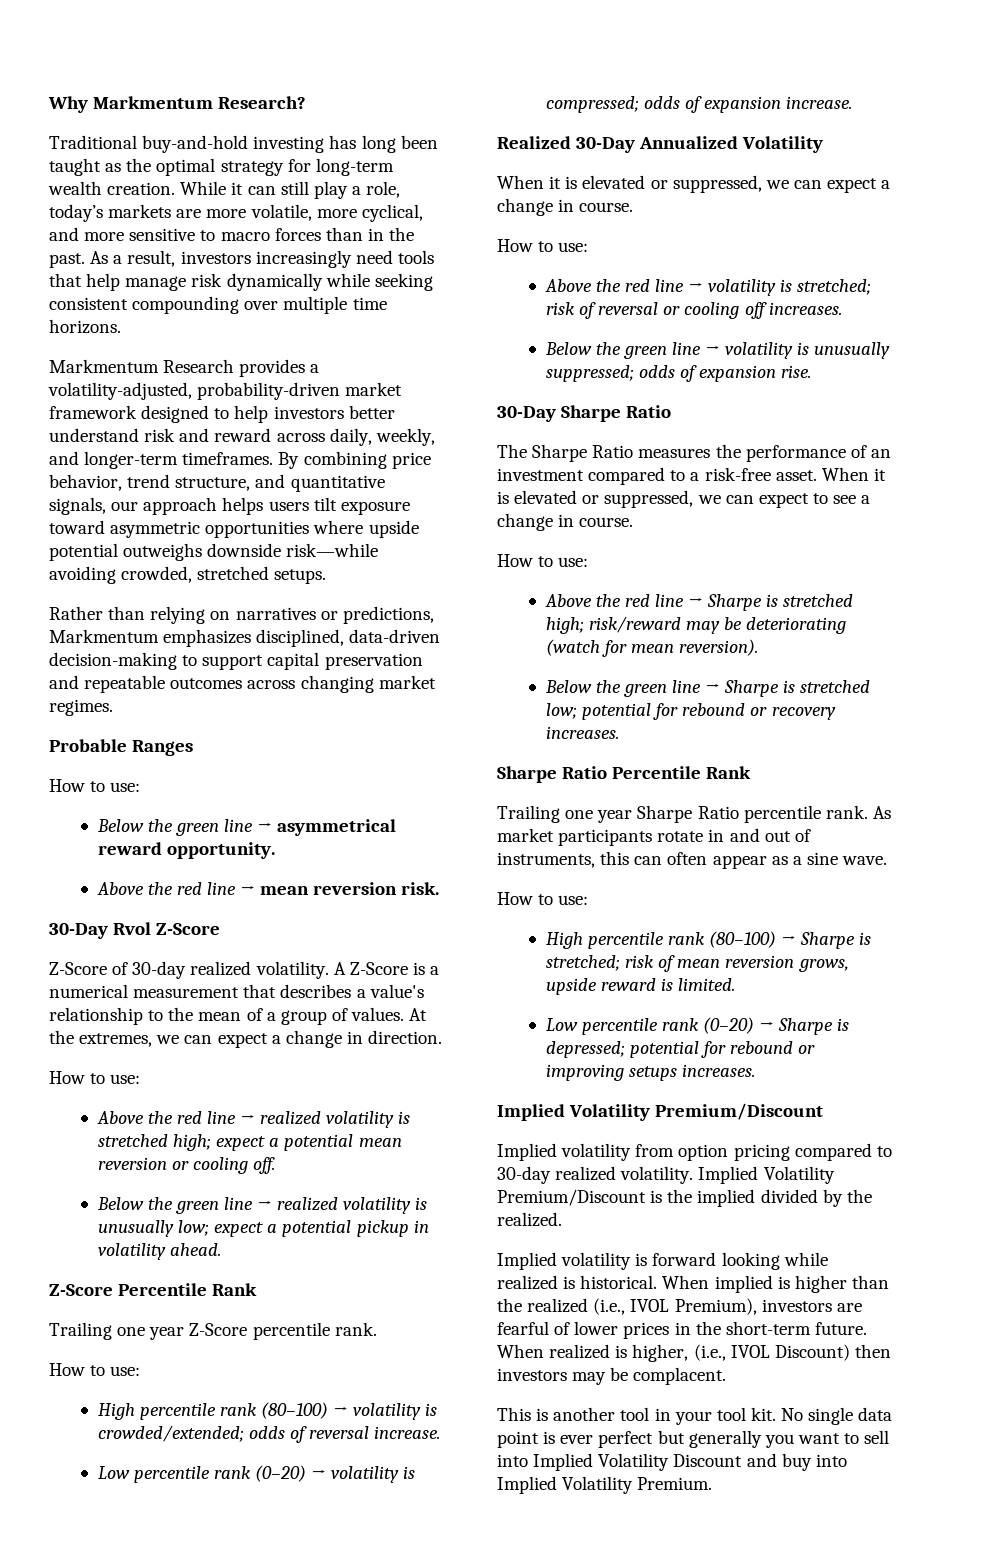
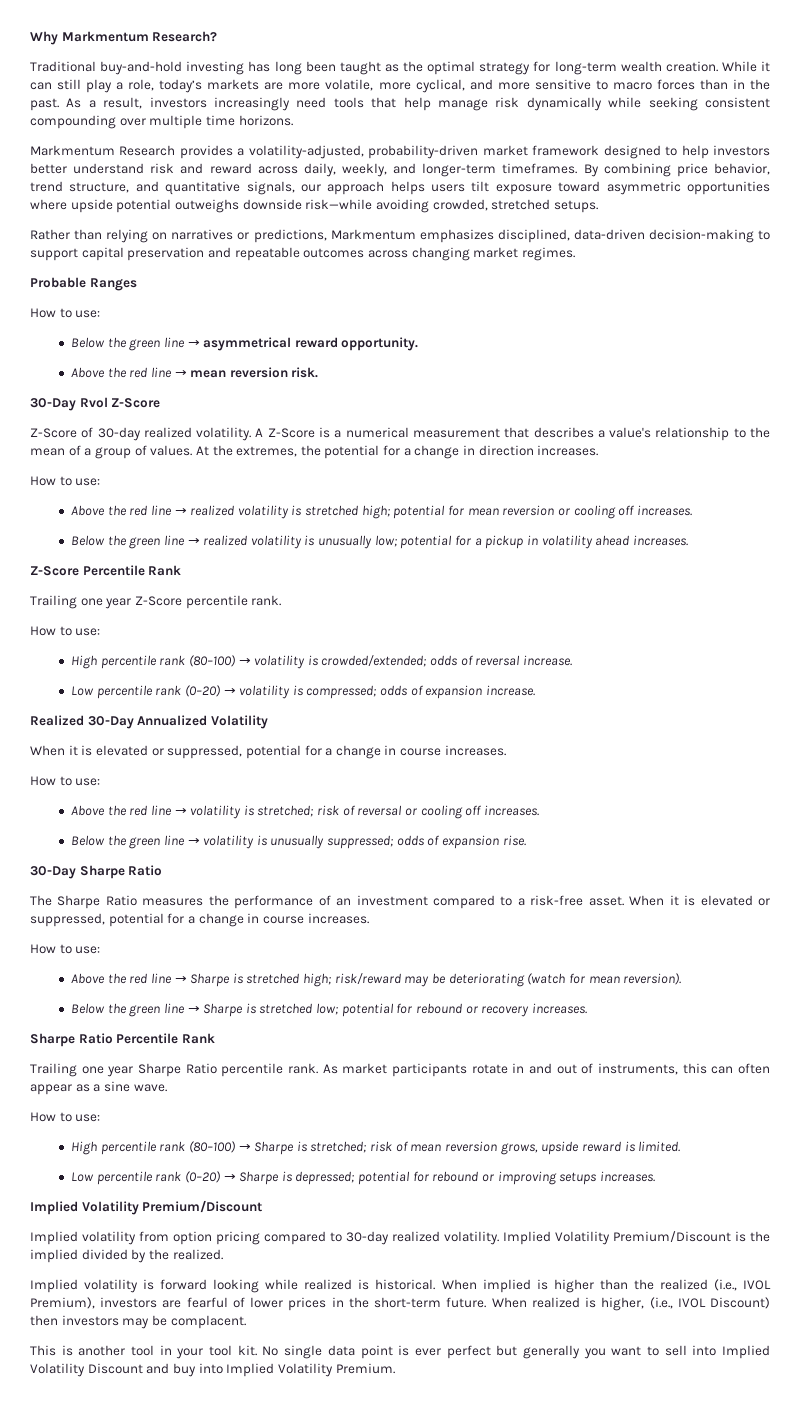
- At the extremes, we can expect a change in direction.
+ At the extremes, the potential for a change in direction increases.
- Above the red line → realized volatility is stretched high; expect a potential mean reversion or cooling off.
+ Above the red line → realized volatility is stretched high; potential for mean reversion or cooling off increases.
- Below the green line → realized volatility is unusually low; expect a potential pickup in volatility ahead.
+ Below the green line → realized volatility is unusually low; potential for a pickup in volatility ahead increases.
  Realized 30-Day Annualized Volatility
- When it is elevated or suppressed, we can expect a change in course.
+ When it is elevated or suppressed, potential for a change in course increases.
- The Sharpe Ratio measures the performance of an investment compared to a risk-free asset. When it is elevated or suppressed, we can expect to see a change in course.
+ The Sharpe Ratio measures the performance of an investment compared to a risk-free asset. When it is elevated or suppressed, potential for a change in course increases.

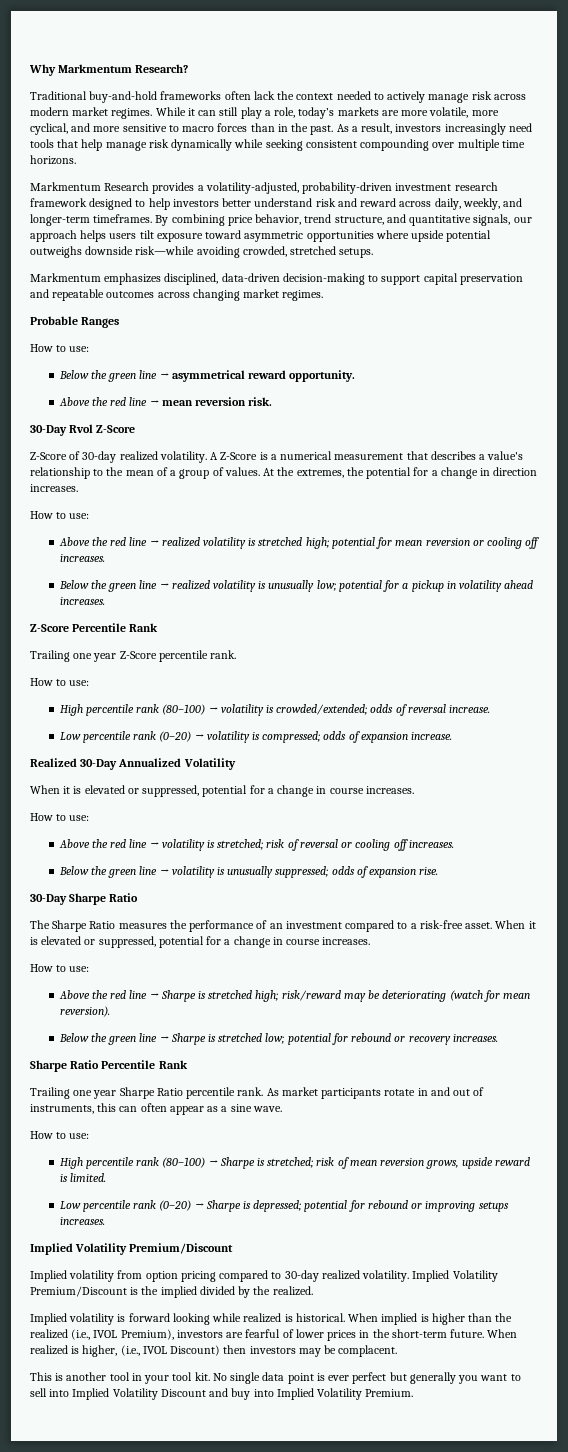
- Traditional buy-and-hold investing has long been taught as the optimal strategy for long-term wealth creation.
+ Traditional buy-and-hold frameworks often lack the context needed to actively manage risk across modern market regimes.
- Markmentum Research provides a volatility-adjusted, probability-driven market framework designed to help investors better understand risk and reward across daily, weekly, and longer-term timeframes.
+ Markmentum Research provides a volatility-adjusted, probability-driven investment research framework designed to help investors better understand risk and reward across daily, weekly, and longer-term timeframes.
- Rather than relying on narratives or predictions, Markmentum emphasizes disciplined, data-driven decision-making to support capital preservation and repeatable outcomes across changing market regimes.
+ Markmentum emphasizes disciplined, data-driven decision-making to support capital preservation and repeatable outcomes across changing market regimes.

